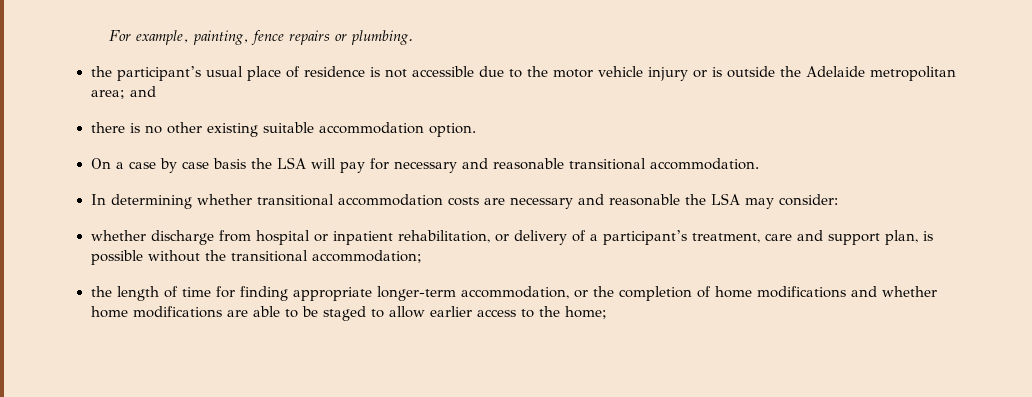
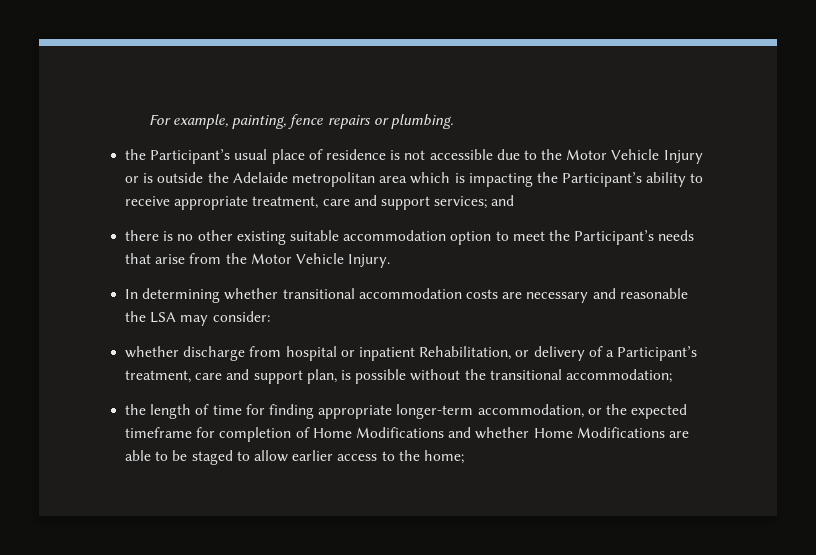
- the participant’s usual place of residence is not accessible due to the motor vehicle injury or is outside the Adelaide metropolitan area; and
+ the Participant’s usual place of residence is not accessible due to the Motor Vehicle Injury or is outside the Adelaide metropolitan area which is impacting the Participant’s ability to receive appropriate treatment, care and support services; and
- there is no other existing suitable accommodation option.
- On a case by case basis the LSA will pay for necessary and reasonable transitional accommodation.
+ there is no other existing suitable accommodation option to meet the Participant’s needs that arise from the Motor Vehicle Injury.
- whether discharge from hospital or inpatient rehabilitation, or delivery of a participant’s treatment, care and support plan, is possible without the transitional accommodation;
+ whether discharge from hospital or inpatient Rehabilitation, or delivery of a Participant’s treatment, care and support plan, is possible without the transitional accommodation;
- the length of time for finding appropriate longer-term accommodation, or the completion of home modifications and whether home modifications are able to be staged to allow earlier access to the home;
+ the length of time for finding appropriate longer-term accommodation, or the expected timeframe for completion of Home Modifications and whether Home Modifications are able to be staged to allow earlier access to the home;

